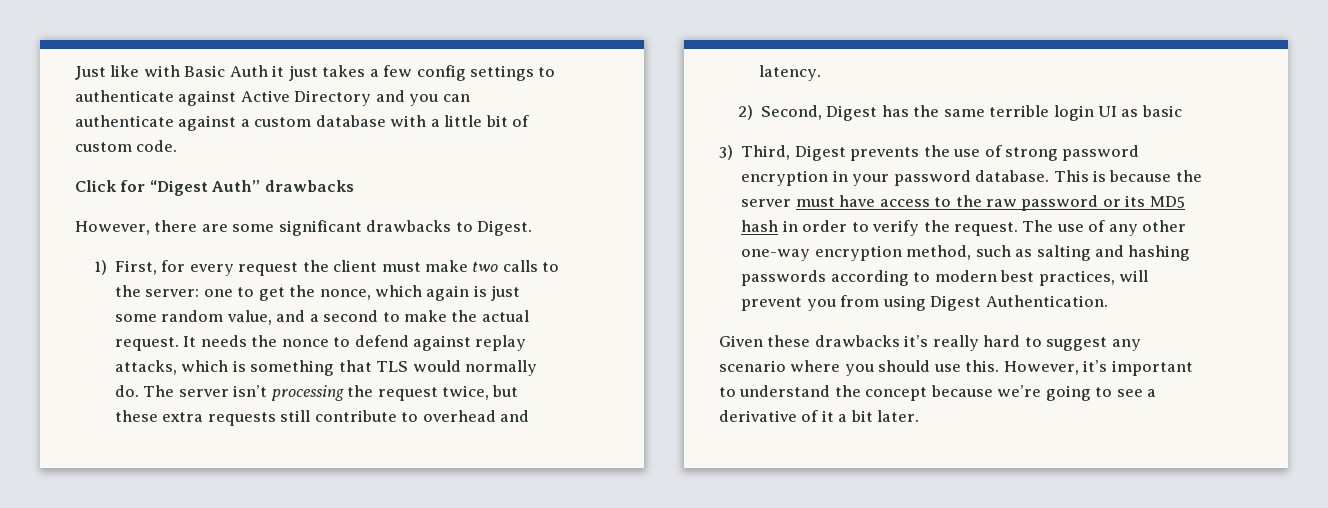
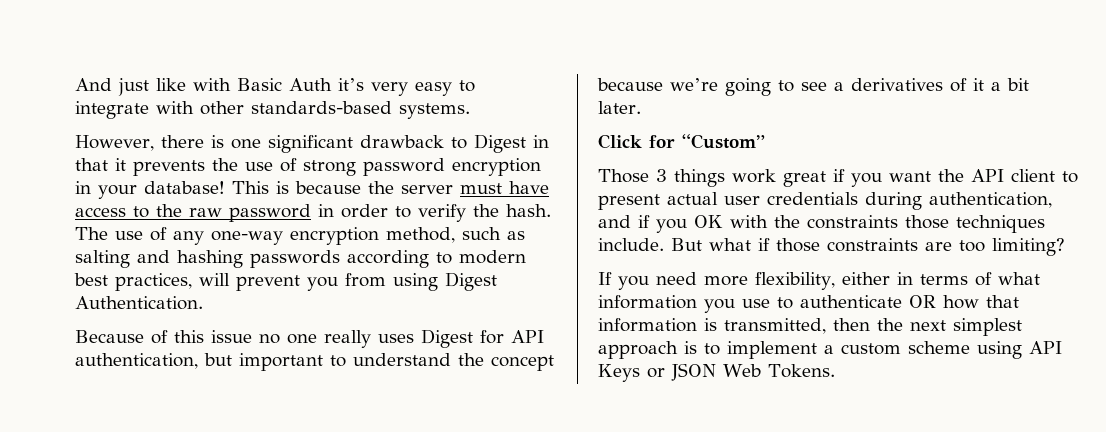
- Just like with Basic Auth it just takes a few config settings to authenticate against Active Directory and you can authenticate against a custom database with a little bit of custom code.
- Click for “Digest Auth” drawbacks
- However, there are some significant drawbacks to Digest.
- 1) First, for every request the client must make two calls to the server: one to get the nonce, which again is just some random value, and a second to make the actual request. It needs the nonce to defend against replay attacks, which is something that TLS would normally do. The server isn’t processing the request twice, but these extra requests still contribute to overhead and latency.
- 2) Second, Digest has the same terrible login UI as basic
- 3) Third, Digest prevents the use of strong password encryption in your password database.
+ And just like with Basic Auth it’s very easy to integrate with other standards-based systems.
+ However, there is one significant drawback to Digest in that it prevents the use of strong password encryption in your database!
- This is because the server must have access to the raw password or its MD5 hash in order to verify the request.
+ This is because the server must have access to the raw password in order to verify the hash.
- The use of any other one-way encryption method, such as salting and hashing passwords according to modern best practices, will prevent you from using Digest Authentication.
+ The use of any one-way encryption method, such as salting and hashing passwords according to modern best practices, will prevent you from using Digest Authentication.
- Given these drawbacks it’s really hard to suggest any scenario where you should use this. However, it’s important to understand the concept because we’re going to see a derivative of it a bit later.
+ Because of this issue no one really uses Digest for API authentication, but important to understand the concept because we’re going to see a derivatives of it a bit later.
+ Click for “Custom”
+ Those 3 things work great if you want the API client to present actual user credentials during authentication, and if you OK with the constraints those techniques include. But what if those constraints are too limiting?
+ If you need more flexibility, either in terms of what information you use to authenticate OR how that information is transmitted, then the next simplest approach is to implement a custom scheme using API Keys or JSON Web Tokens.

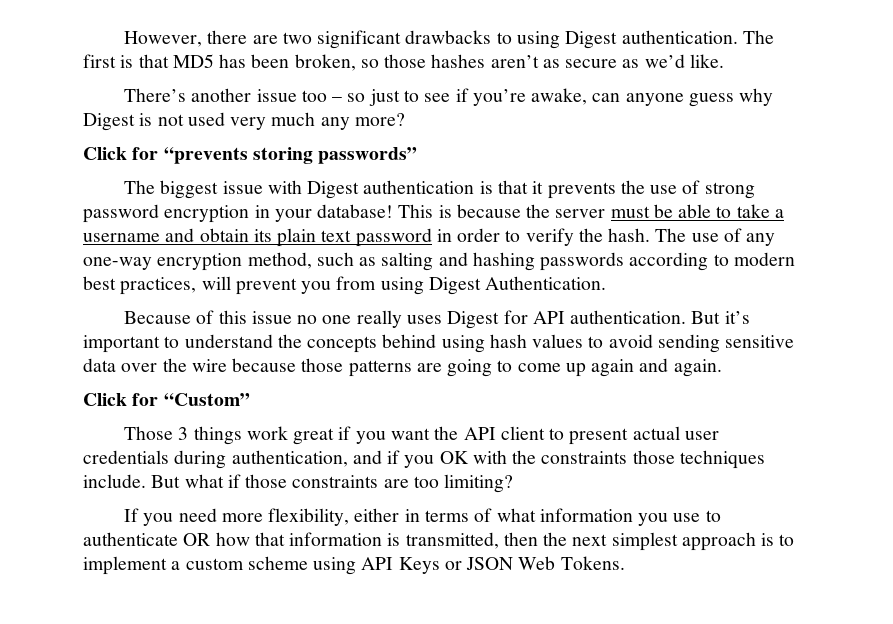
- And just like with Basic Auth it’s very easy to integrate with other standards-based systems.
- However, there is one significant drawback to Digest in that it prevents the use of strong password encryption in your database!
+ However, there are two significant drawbacks to using Digest authentication. The first is that MD5 has been broken, so those hashes aren’t as secure as we’d like.
+ There’s another issue too – so just to see if you’re awake, can anyone guess why Digest is not used very much any more?
+ Click for “prevents storing passwords”
+ The biggest issue with Digest authentication is that it prevents the use of strong password encryption in your database!
- This is because the server must have access to the raw password in order to verify the hash.
+ This is because the server must be able to take a username and obtain its plain text password in order to verify the hash.
- Because of this issue no one really uses Digest for API authentication, but important to understand the concept because we’re going to see a derivatives of it a bit later.
+ Because of this issue no one really uses Digest for API authentication. But it’s important to understand the concepts behind using hash values to avoid sending sensitive data over the wire because those patterns are going to come up again and again.

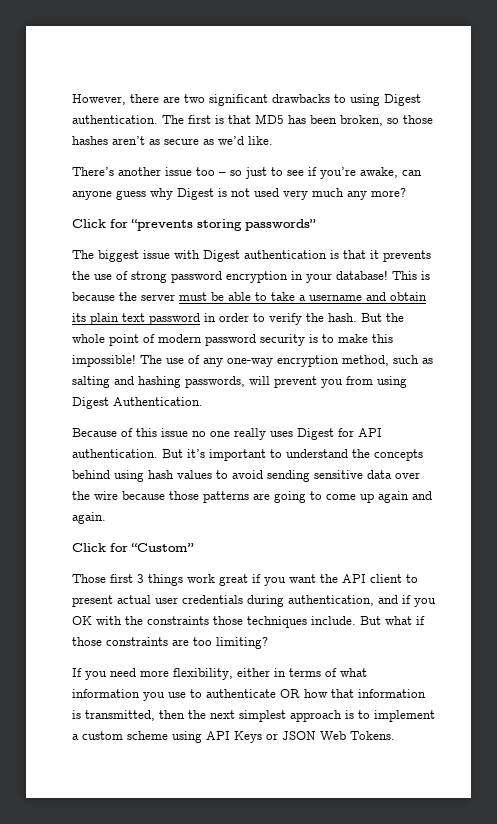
+ But the whole point of modern password security is to make this impossible!
- The use of any one-way encryption method, such as salting and hashing passwords according to modern best practices, will prevent you from using Digest Authentication.
+ The use of any one-way encryption method, such as salting and hashing passwords, will prevent you from using Digest Authentication.
- Those 3 things work great if you want the API client to present actual user credentials during authentication, and if you OK with the constraints those techniques include.
+ Those first 3 things work great if you want the API client to present actual user credentials during authentication, and if you OK with the constraints those techniques include.

